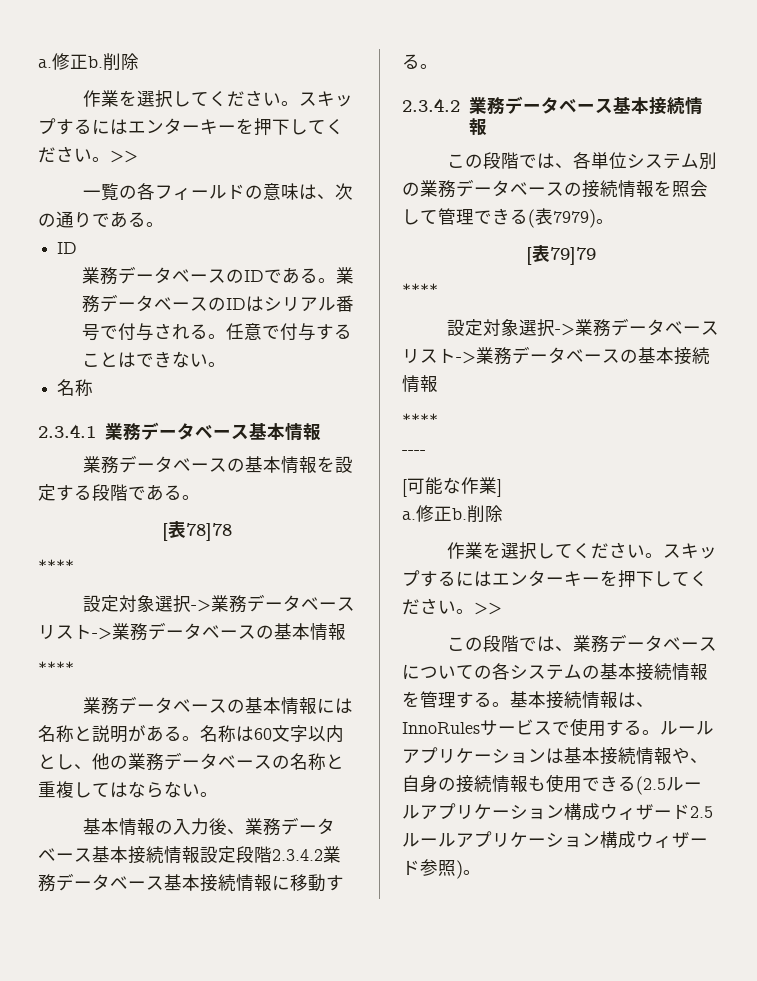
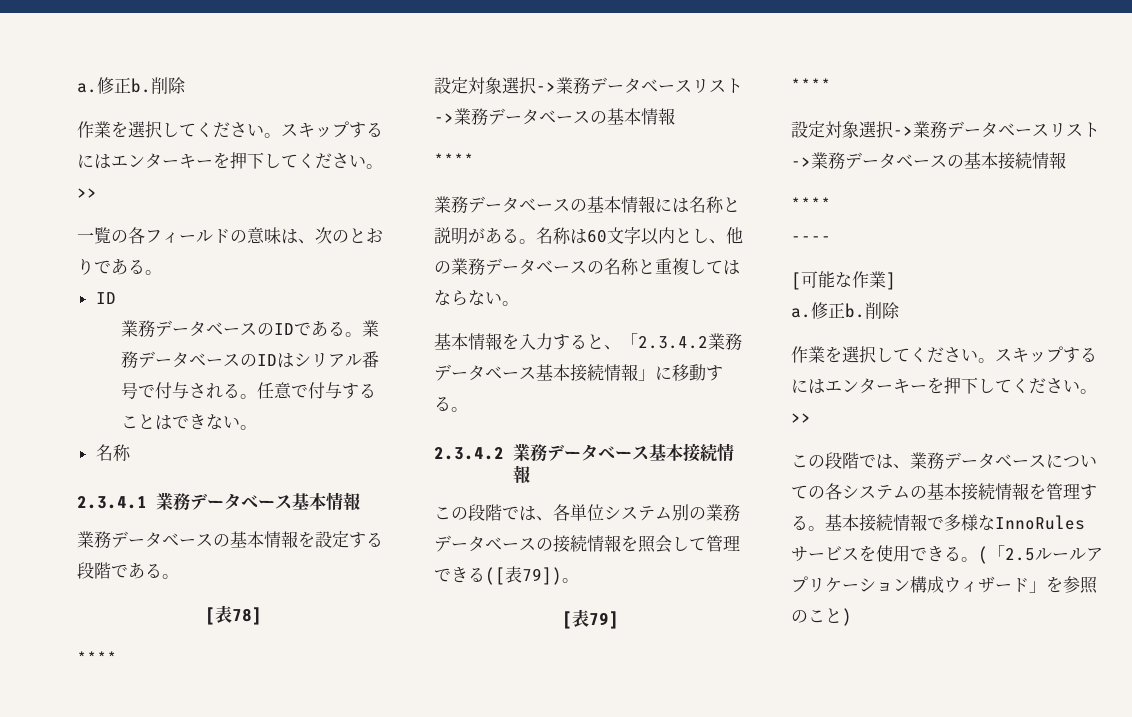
- 一覧の各フィールドの意味は、次の通りである。
+ 一覧の各フィールドの意味は、次のとおりである。
- [表78]78
+ [表78]
- 基本情報の入力後、業務データベース基本接続情報設定段階2.3.4.2業務データベース基本接続情報に移動する。
+ 基本情報を入力すると、「2.3.4.2業務データベース基本接続情報」に移動する。
- この段階では、各単位システム別の業務データベースの接続情報を照会して管理できる(表7979)。
- [表79]79
+ この段階では、各単位システム別の業務データベースの接続情報を照会して管理できる([表79])。
+ [表79]
- 基本接続情報は、InnoRulesサービスで使用する。ルールアプリケーションは基本接続情報や、自身の接続情報も使用できる(2.5ルールアプリケーション構成ウィザード2.5ルールアプリケーション構成ウィザード参照)。
+ 基本接続情報で多様なInnoRulesサービスを使用できる。(「2.5ルールアプリケーション構成ウィザード」を参照のこと)

